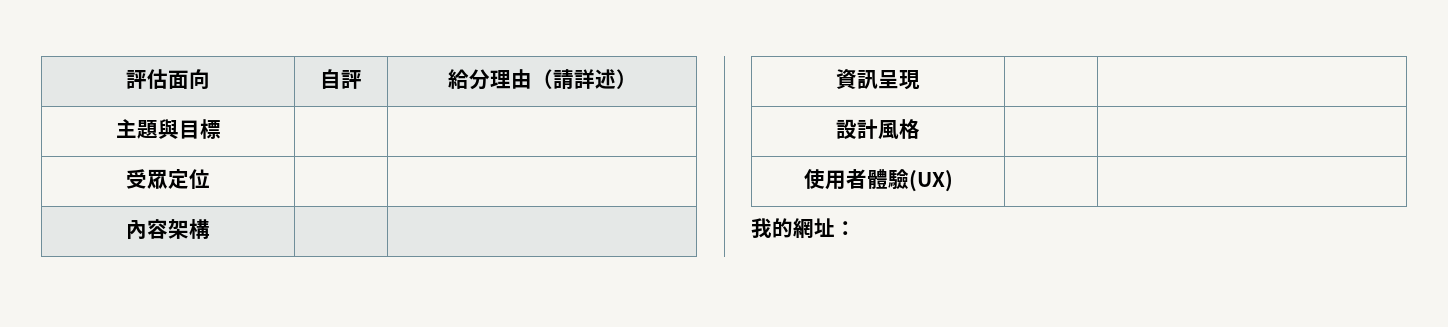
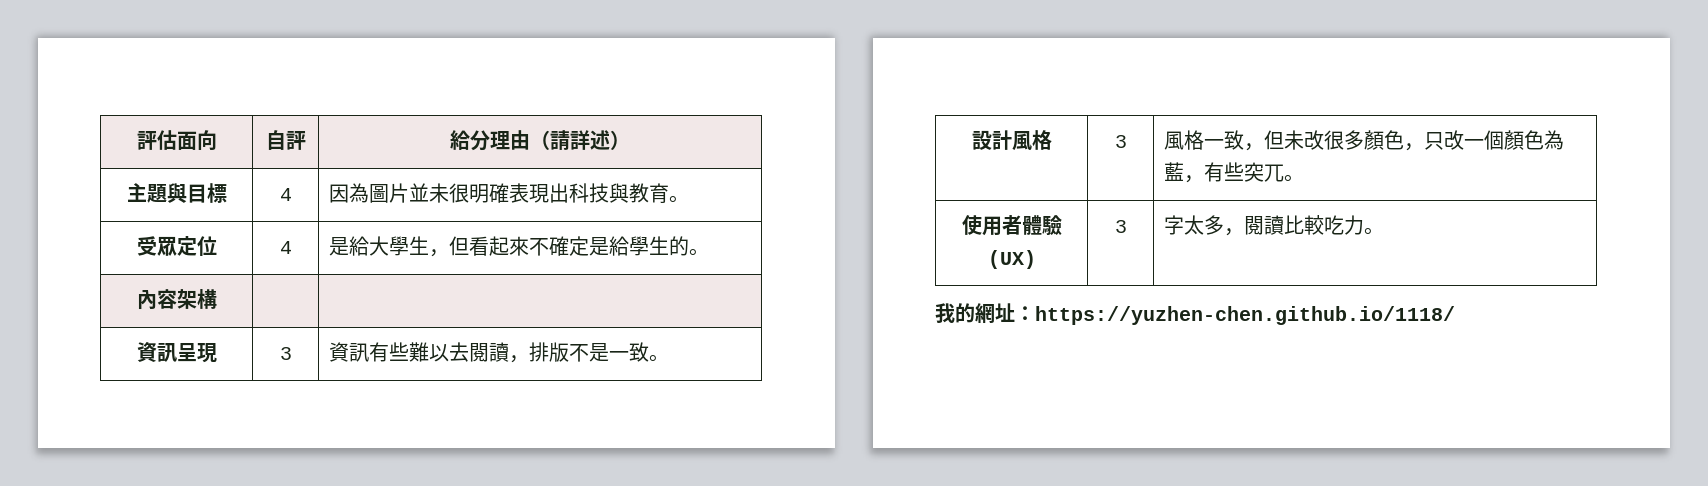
- 主題與目標 | |
- 受眾定位 | |
+ 主題與目標 | 4 | 因為圖片並未很明確表現出科技與教育。
+ 受眾定位 | 4 | 是給大學生，但看起來不確定是給學生的。
  內容架構 | |
- 資訊呈現 | |
- 設計風格 | |
- 使用者體驗(UX) | |
+ 資訊呈現 | 3 | 資訊有些難以去閱讀，排版不是一致。
+ 設計風格 | 3 | 風格一致，但未改很多顏色，只改一個顏色為藍，有些突兀。
+ 使用者體驗(UX) | 3 | 字太多，閱讀比較吃力。
- 我的網址：
+ 我的網址：https://yuzhen-chen.github.io/1118/

